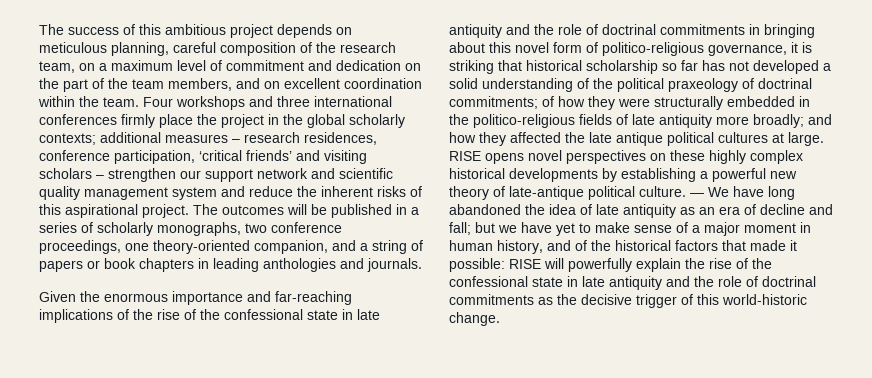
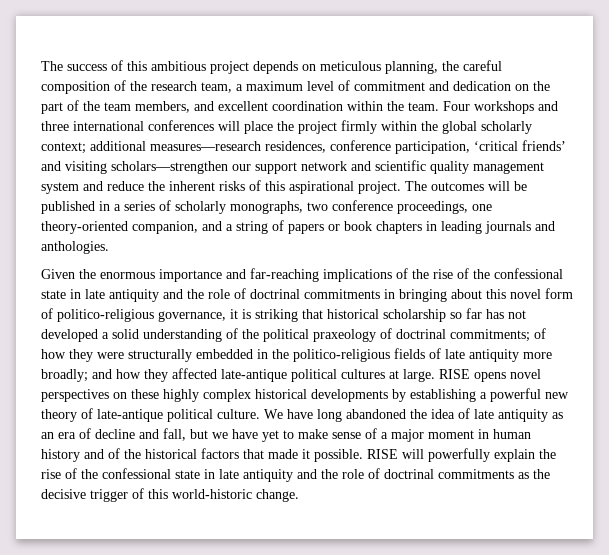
- The success of this ambitious project depends on meticulous planning, careful composition of the research team, on a maximum level of commitment and dedication on the part of the team members, and on excellent coordination within the team.
+ The success of this ambitious project depends on meticulous planning, the careful composition of the research team, a maximum level of commitment and dedication on the part of the team members, and excellent coordination within the team.
- Four workshops and three international conferences firmly place the project in the global scholarly contexts; additional measures – research residences, conference participation, ‘critical friends’ and visiting scholars – strengthen our support network and scientific quality management system and reduce the inherent risks of this aspirational project.
+ Four workshops and three international conferences will place the project firmly within the global scholarly context; additional measures—research residences, conference participation, ‘critical friends’ and visiting scholars—strengthen our support network and scientific quality management system and reduce the inherent risks of this aspirational project.
- The outcomes will be published in a series of scholarly monographs, two conference proceedings, one theory-oriented companion, and a string of papers or book chapters in leading anthologies and journals.
+ The outcomes will be published in a series of scholarly monographs, two conference proceedings, one theory-oriented companion, and a string of papers or book chapters in leading journals and anthologies.
- and how they affected the late antique political cultures at large.
+ and how they affected late-antique political cultures at large.
- — We have long abandoned the idea of late antiquity as an era of decline and fall; but we have yet to make sense of a major moment in human history, and of the historical factors that made it possible:
+ We have long abandoned the idea of late antiquity as an era of decline and fall, but we have yet to make sense of a major moment in human history and of the historical factors that made it possible.

